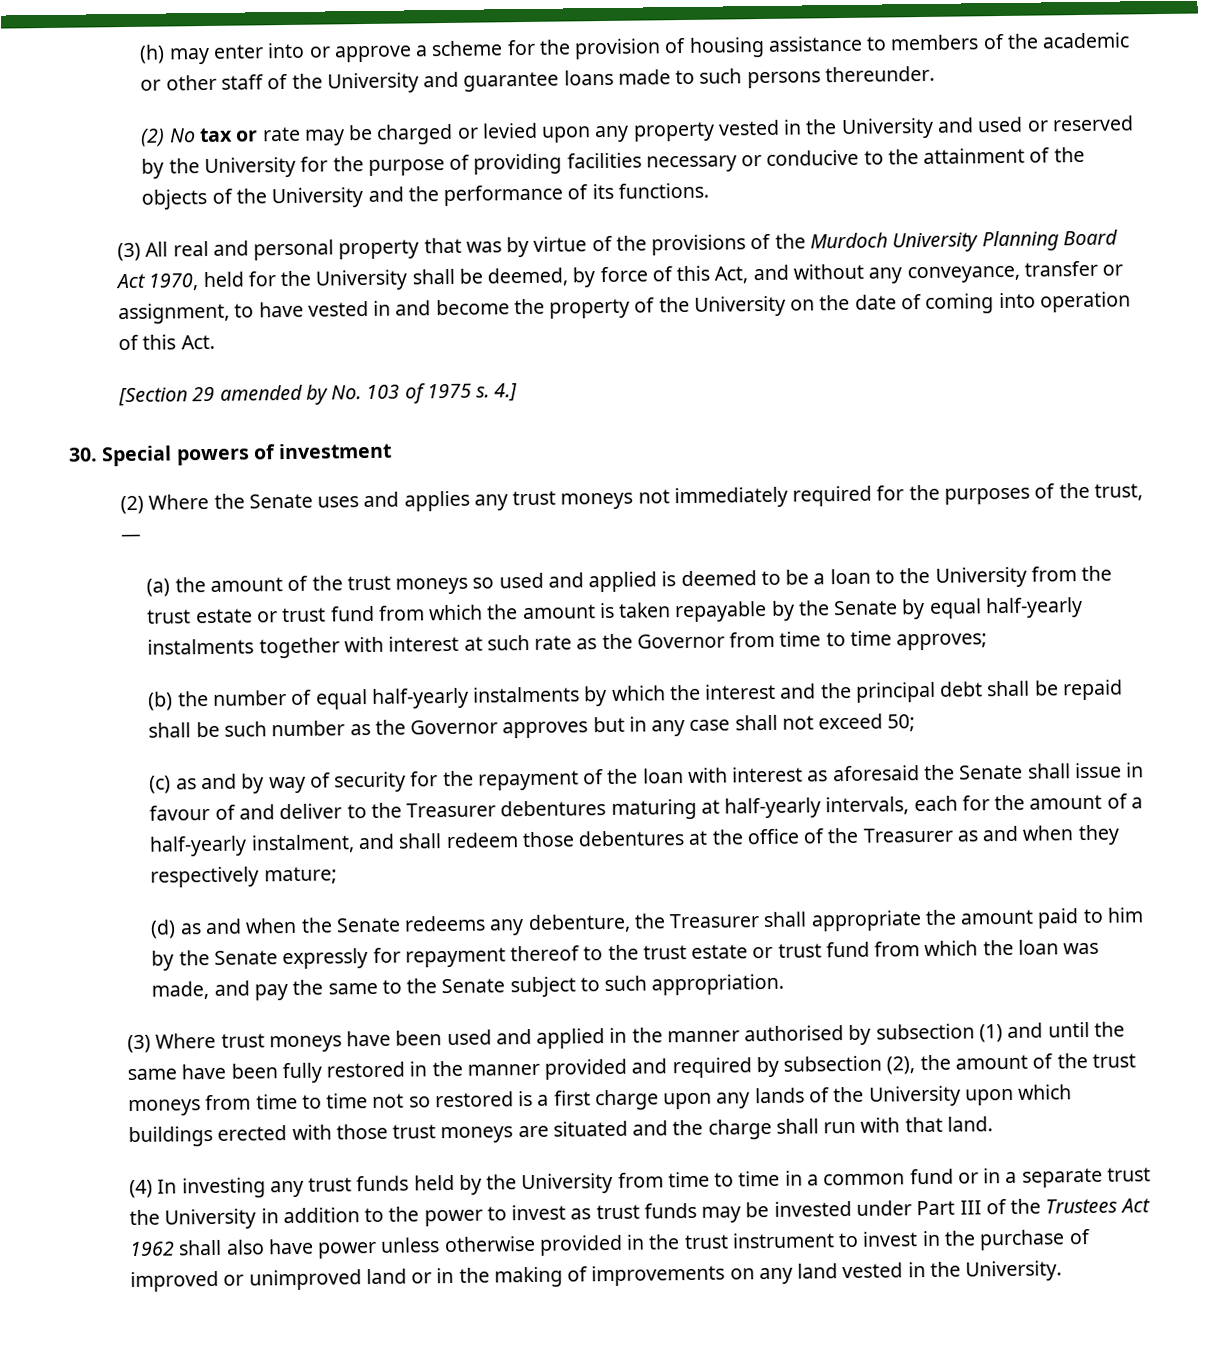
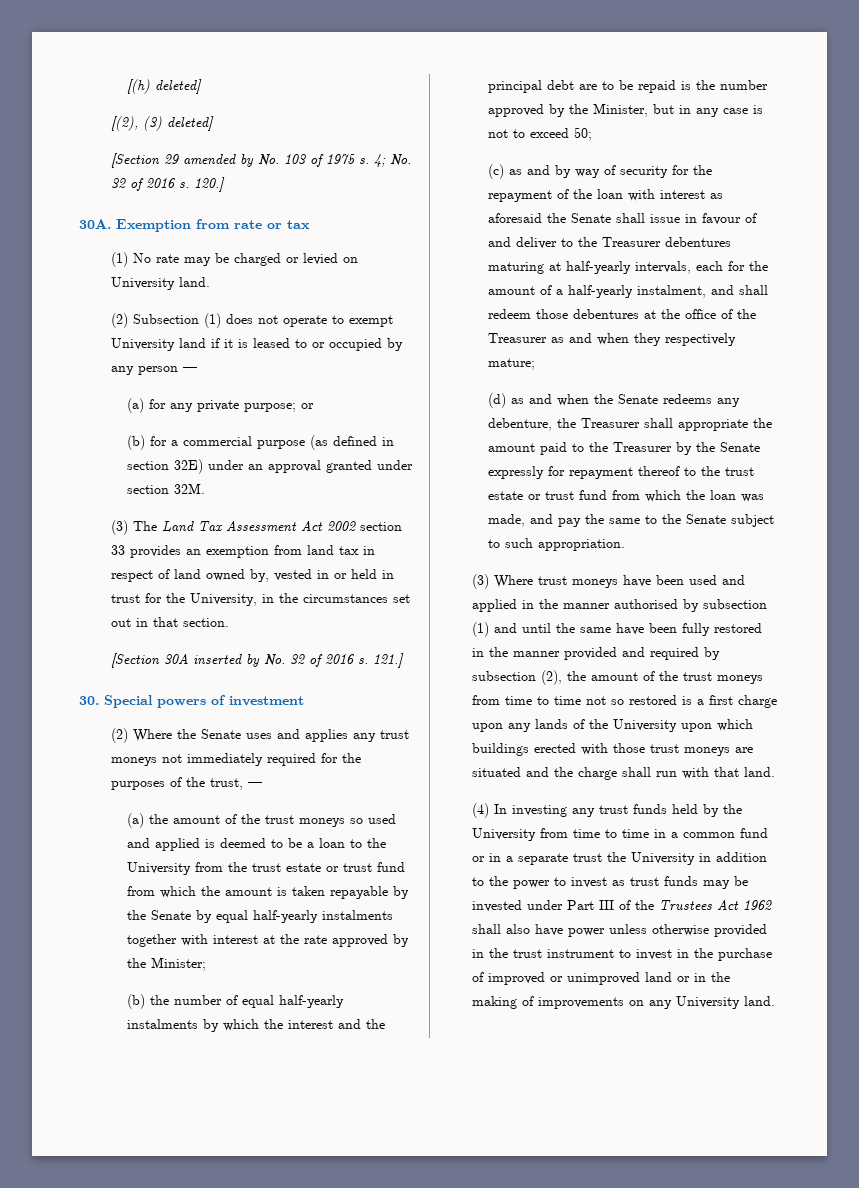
- (h) may enter into or approve a scheme for the provision of housing assistance to members of the academic or other staff of the University and guarantee loans made to such persons thereunder.
- (2) No tax or rate may be charged or levied upon any property vested in the University and used or reserved by the University for the purpose of providing facilities necessary or conducive to the attainment of the objects of the University and the performance of its functions.
- (3) All real and personal property that was by virtue of the provisions of the Murdoch University Planning Board Act 1970, held for the University shall be deemed, by force of this Act, and without any conveyance, transfer or assignment, to have vested in and become the property of the University on the date of coming into operation of this Act.
+ [(h) deleted]
+ [(2), (3) deleted]
- 4.]
+ 4; No. 32 of 2016 s. 120.]
+ 30A. Exemption from rate or tax
+ (1) No rate may be charged or levied on University land.
+ (2) Subsection (1) does not operate to exempt University land if it is leased to or occupied by any person —
+ (a) for any private purpose; or
+ (b) for a commercial purpose (as defined in section 32E) under an approval granted under section 32M.
+ (3) The Land Tax Assessment Act 2002 section 33 provides an exemption from land tax in respect of land owned by, vested in or held in trust for the University, in the circumstances set out in that section.
+ [Section 30A inserted by No. 32 of 2016 s. 121.]
- (a) the amount of the trust moneys so used and applied is deemed to be a loan to the University from the trust estate or trust fund from which the amount is taken repayable by the Senate by equal half-yearly instalments together with interest at such rate as the Governor from time to time approves;
+ (a) the amount of the trust moneys so used and applied is deemed to be a loan to the University from the trust estate or trust fund from which the amount is taken repayable by the Senate by equal half-yearly instalments together with interest at the rate approved by the Minister;
- (b) the number of equal half-yearly instalments by which the interest and the principal debt shall be repaid shall be such number as the Governor approves but in any case shall not exceed 50;
+ (b) the number of equal half-yearly instalments by which the interest and the principal debt are to be repaid is the number approved by the Minister, but in any case is not to exceed 50;
- (d) as and when the Senate redeems any debenture, the Treasurer shall appropriate the amount paid to him by the Senate expressly for repayment thereof to the trust estate or trust fund from which the loan was made, and pay the same to the Senate subject to such appropriation.
+ (d) as and when the Senate redeems any debenture, the Treasurer shall appropriate the amount paid to the Treasurer by the Senate expressly for repayment thereof to the trust estate or trust fund from which the loan was made, and pay the same to the Senate subject to such appropriation.
- (4) In investing any trust funds held by the University from time to time in a common fund or in a separate trust the University in addition to the power to invest as trust funds may be invested under Part III of the Trustees Act 1962 shall also have power unless otherwise provided in the trust instrument to invest in the purchase of improved or unimproved land or in the making of improvements on any land vested in the University.
+ (4) In investing any trust funds held by the University from time to time in a common fund or in a separate trust the University in addition to the power to invest as trust funds may be invested under Part III of the Trustees Act 1962 shall also have power unless otherwise provided in the trust instrument to invest in the purchase of improved or unimproved land or in the making of improvements on any University land.

